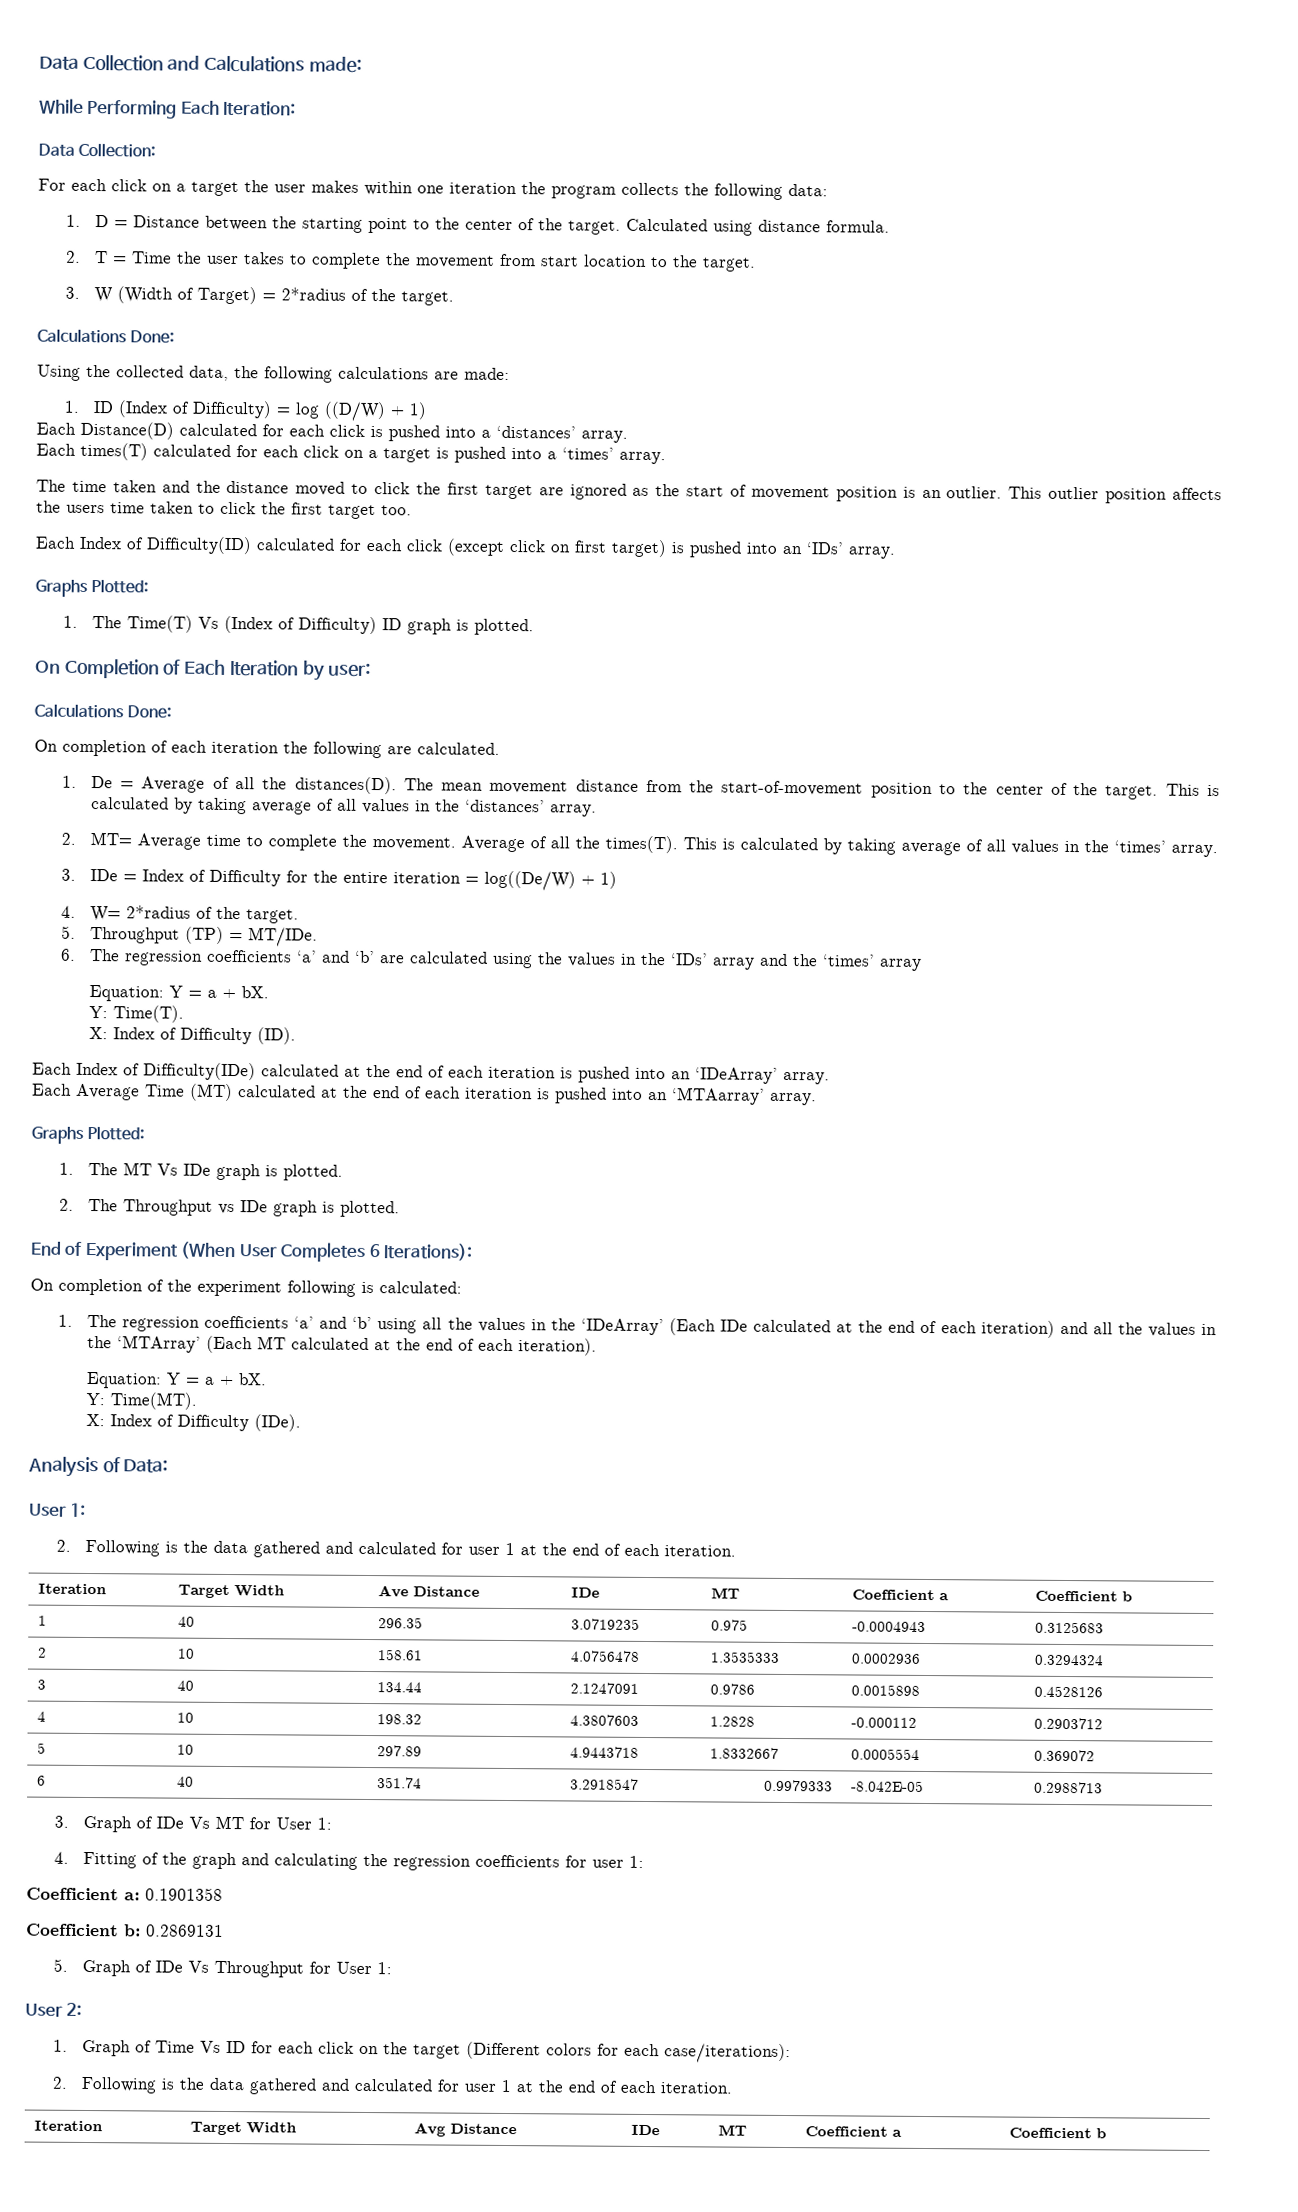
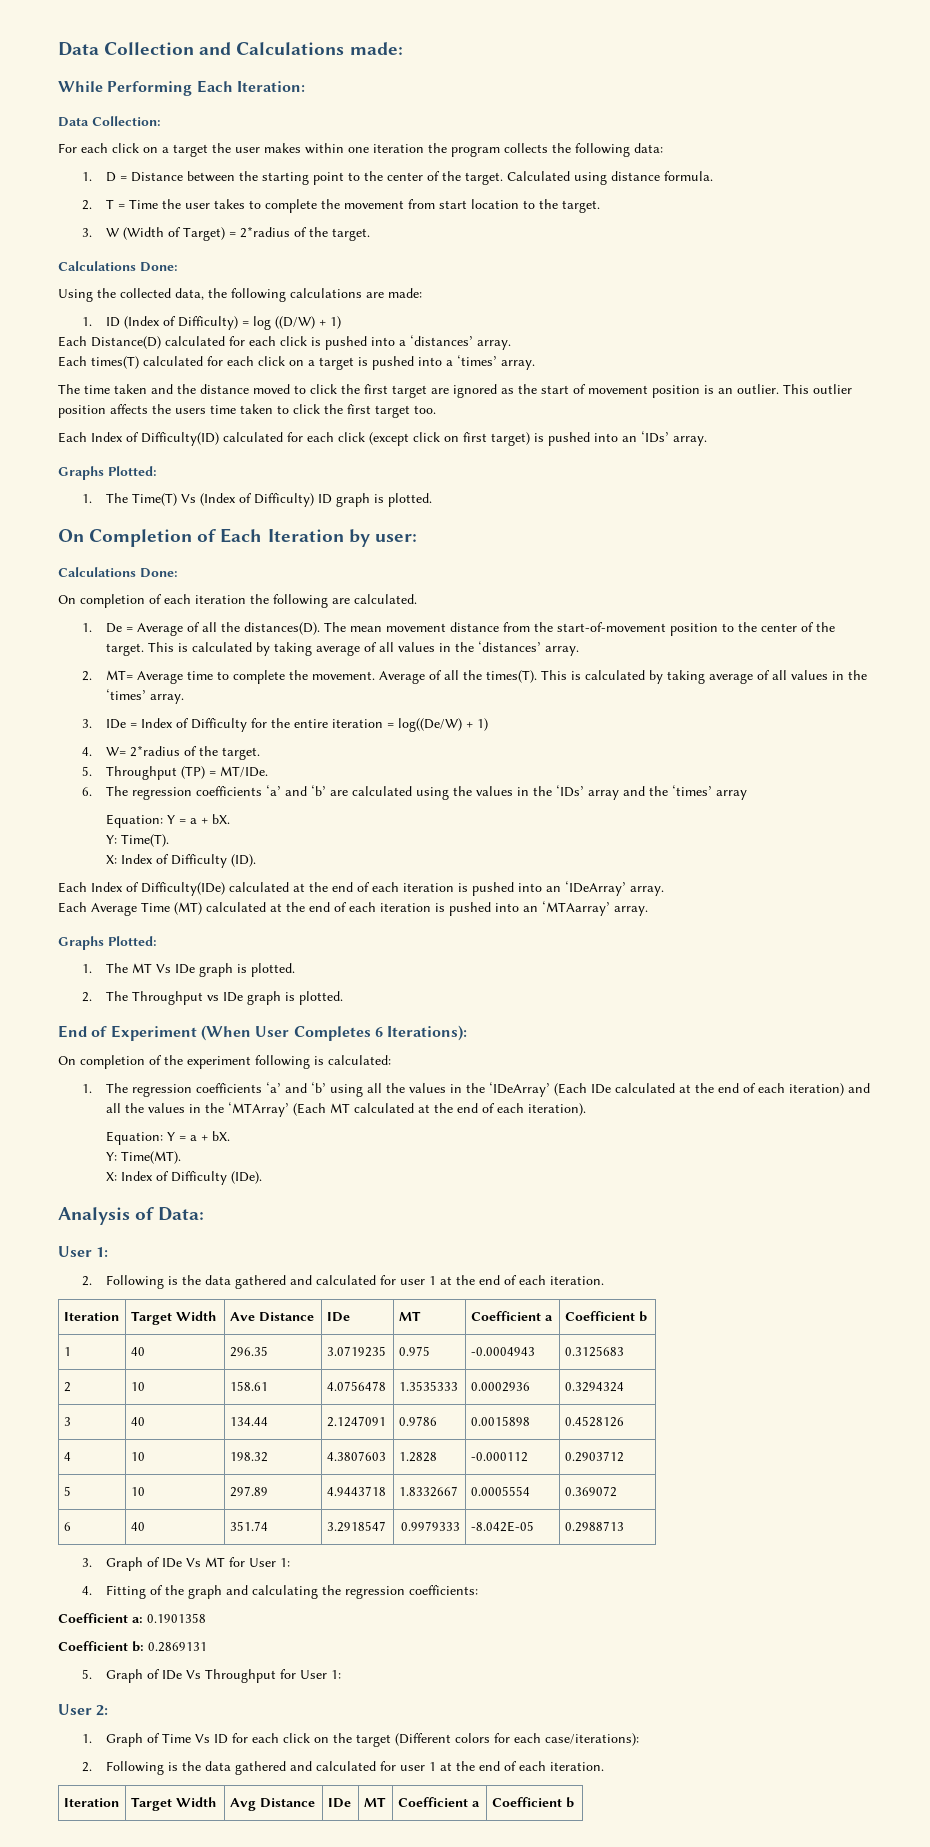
- 4. Fitting of the graph and calculating the regression coefficients for user 1:
+ 4. Fitting of the graph and calculating the regression coefficients:

